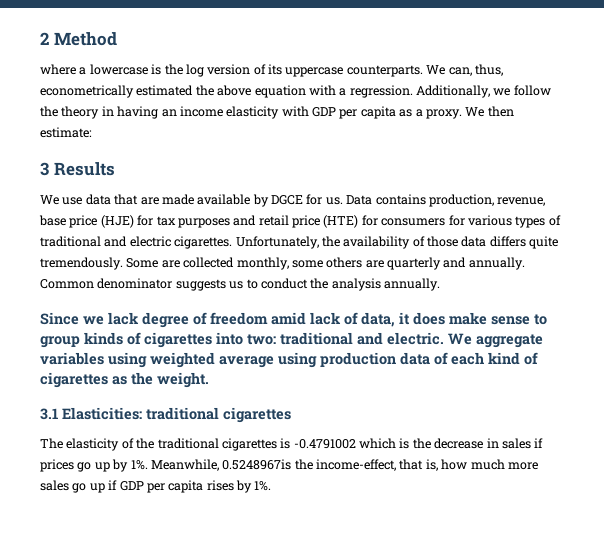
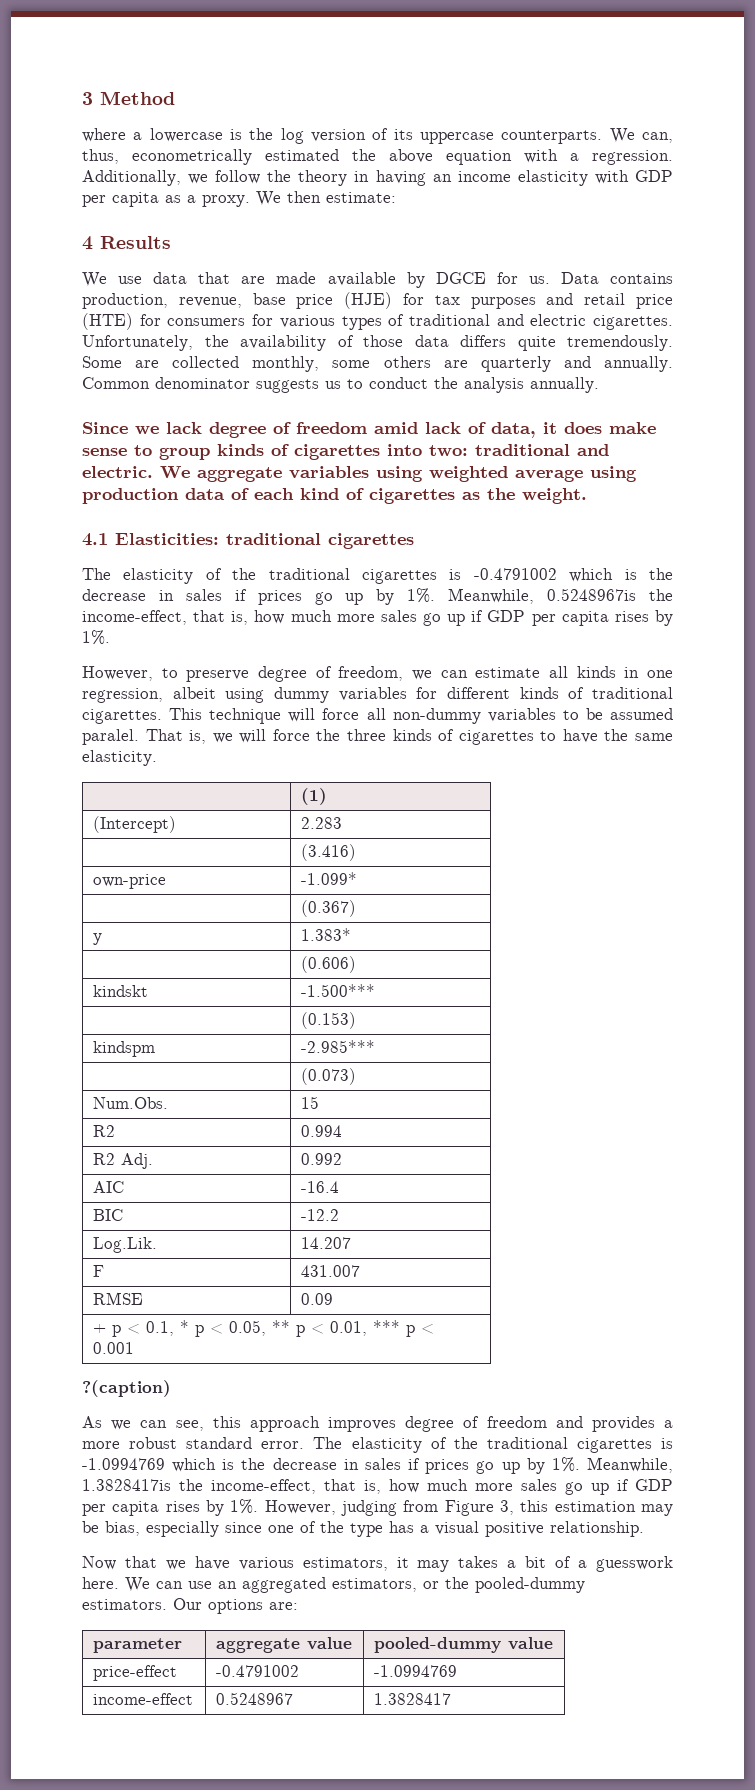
- 2 Method
+ 3 Method
- 3 Results
+ 4 Results
- 3.1 Elasticities: traditional cigarettes
+ 4.1 Elasticities: traditional cigarettes
+ However, to preserve degree of freedom, we can estimate all kinds in one regression, albeit using dummy variables for different kinds of traditional cigarettes. This technique will force all non-dummy variables to be assumed paralel. That is, we will force the three kinds of cigarettes to have the same elasticity.
+ | (1)
+ (Intercept) | 2.283
+ | (3.416)
+ own-price | -1.099*
+ | (0.367)
+ y | 1.383*
+ | (0.606)
+ kindskt | -1.500***
+ | (0.153)
+ kindspm | -2.985***
+ | (0.073)
+ Num.Obs. | 15
+ R2 | 0.994
+ R2 Adj. | 0.992
+ AIC | -16.4
+ BIC | -12.2
+ Log.Lik. | 14.207
+ F | 431.007
+ RMSE | 0.09
+ + p < 0.1, * p < 0.05, ** p < 0.01, *** p < 0.001
+ ?(caption)
+ As we can see, this approach improves degree of freedom and provides a more robust standard error. The elasticity of the traditional cigarettes is -1.0994769 which is the decrease in sales if prices go up by 1%. Meanwhile, 1.3828417is the income-effect, that is, how much more sales go up if GDP per capita rises by 1%. However, judging from Figure 3, this estimation may be bias, especially since one of the type has a visual positive relationship.
+ Now that we have various estimators, it may takes a bit of a guesswork here. We can use an aggregated estimators, or the pooled-dummy estimators. Our options are:
+ parameter | aggregate value | pooled-dummy value
+ price-effect | -0.4791002 | -1.0994769
+ income-effect | 0.5248967 | 1.3828417

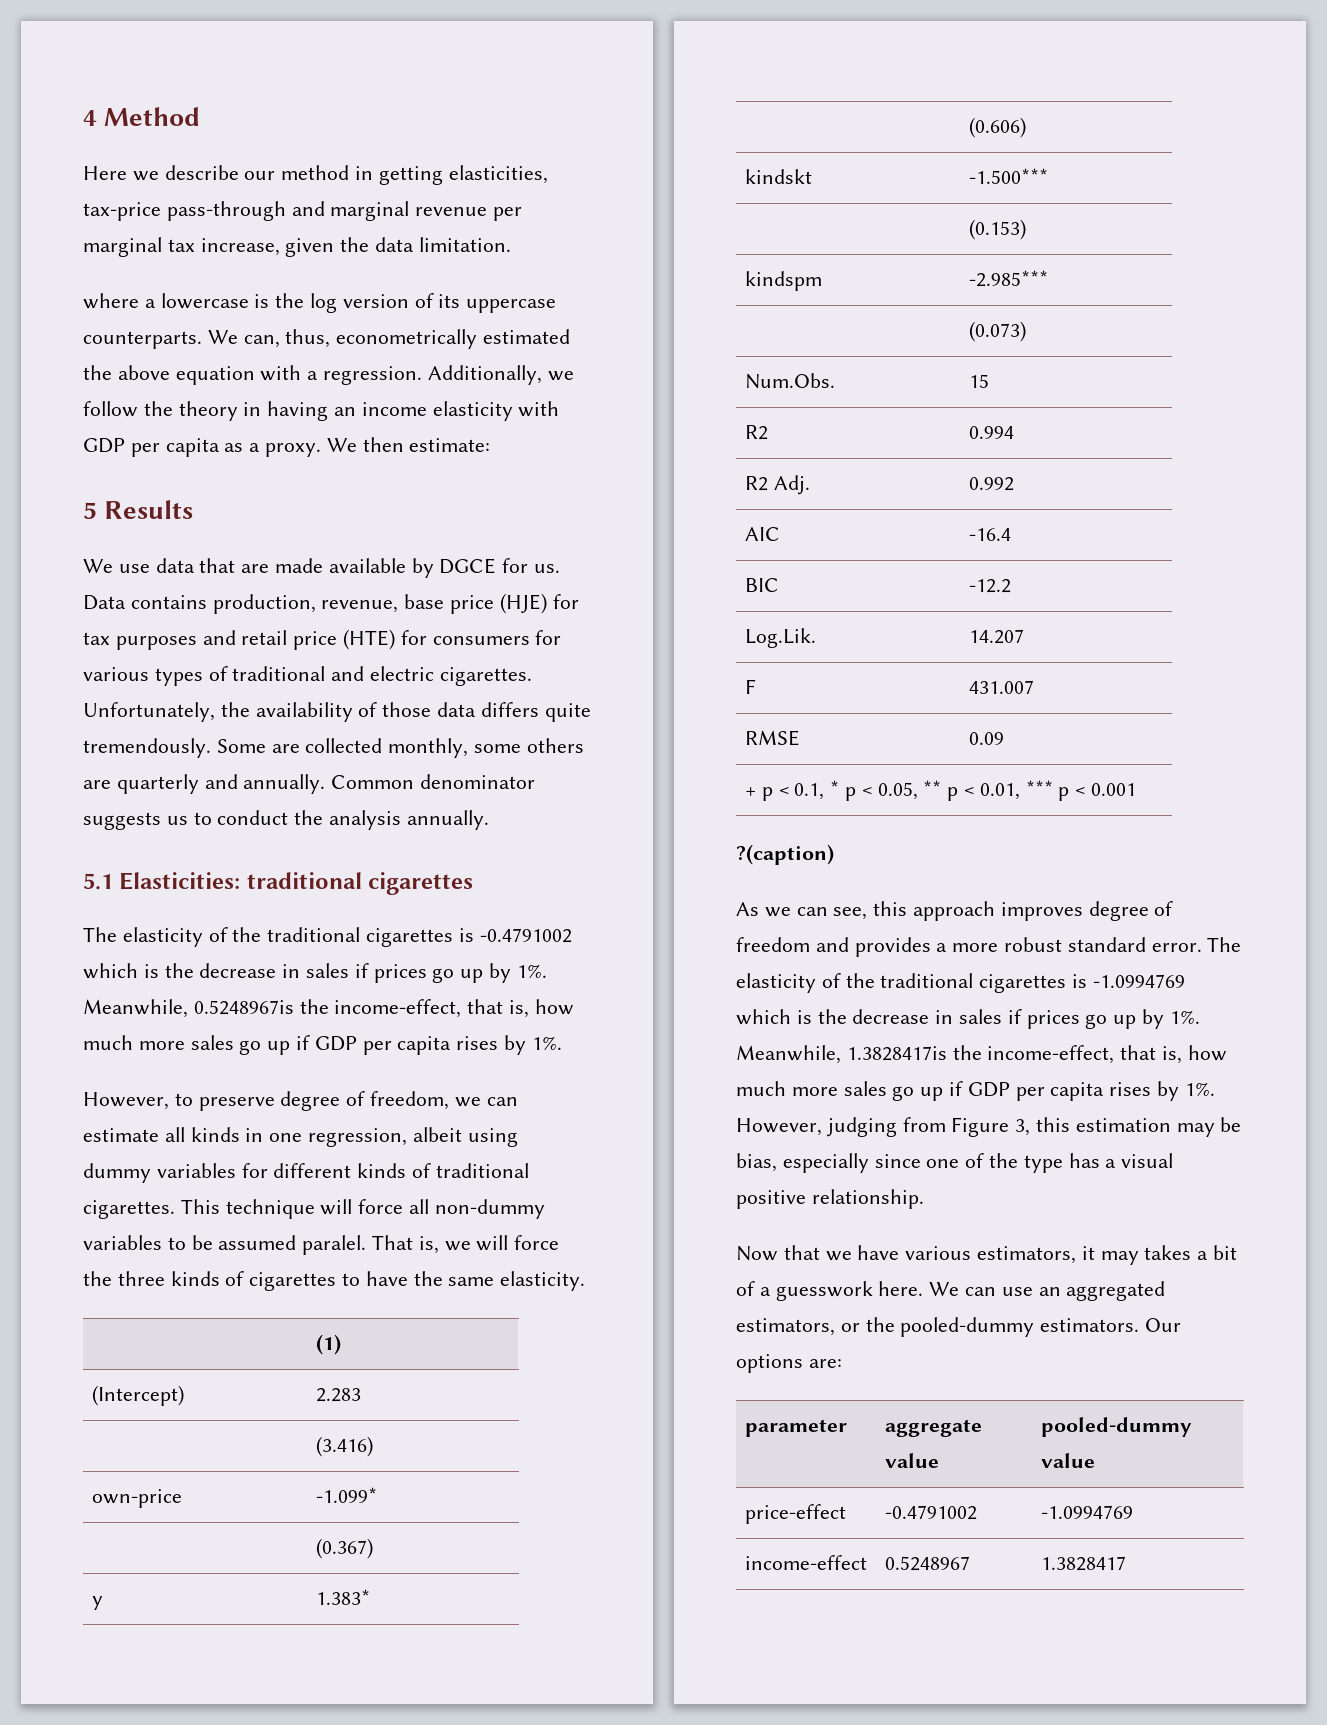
- 3 Method
+ 4 Method
+ Here we describe our method in getting elasticities, tax-price pass-through and marginal revenue per marginal tax increase, given the data limitation.
- 4 Results
+ 5 Results
- Since we lack degree of freedom amid lack of data, it does make sense to group kinds of cigarettes into two: traditional and electric. We aggregate variables using weighted average using production data of each kind of cigarettes as the weight.
- 4.1 Elasticities: traditional cigarettes
+ 5.1 Elasticities: traditional cigarettes

